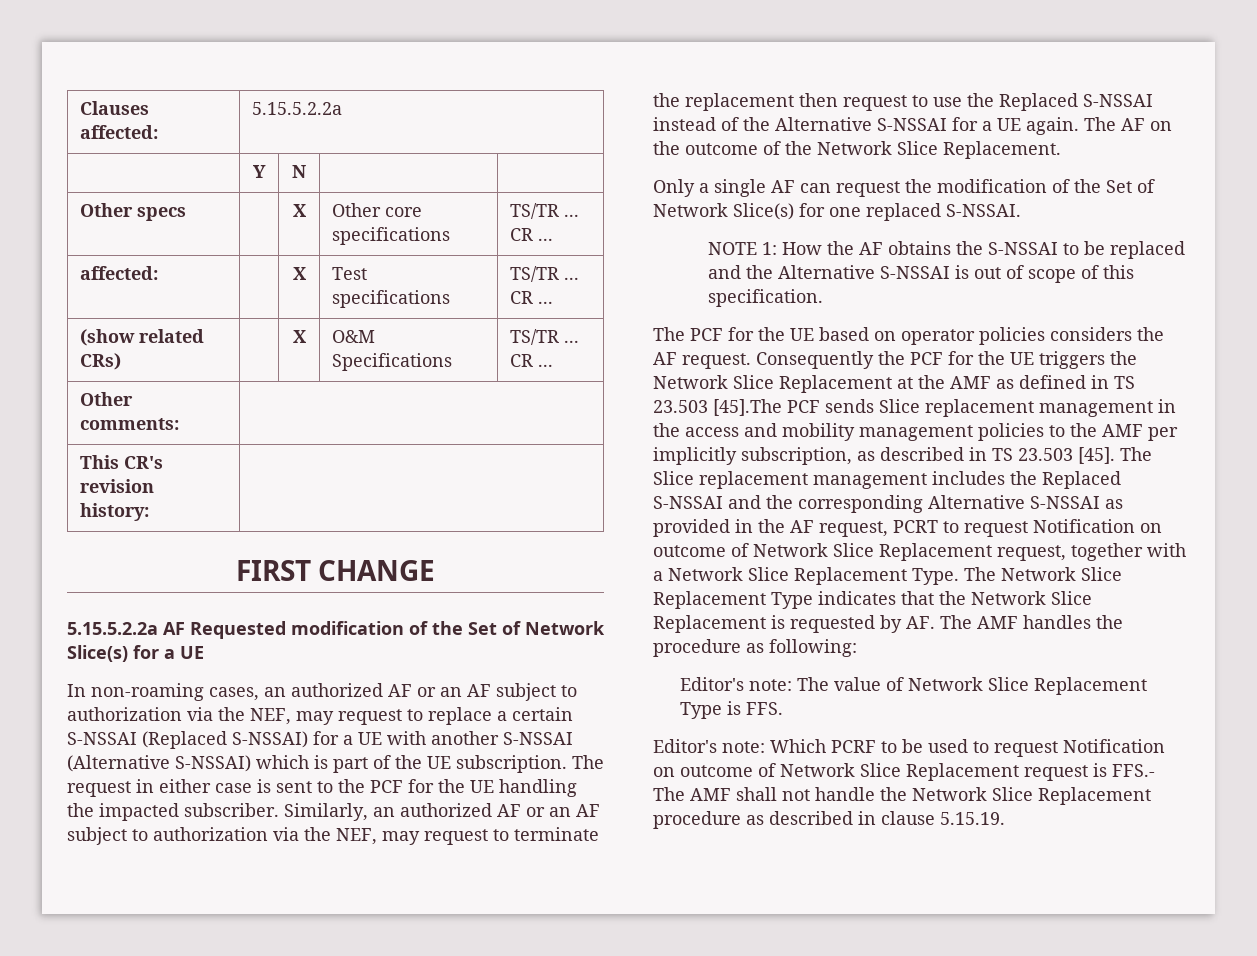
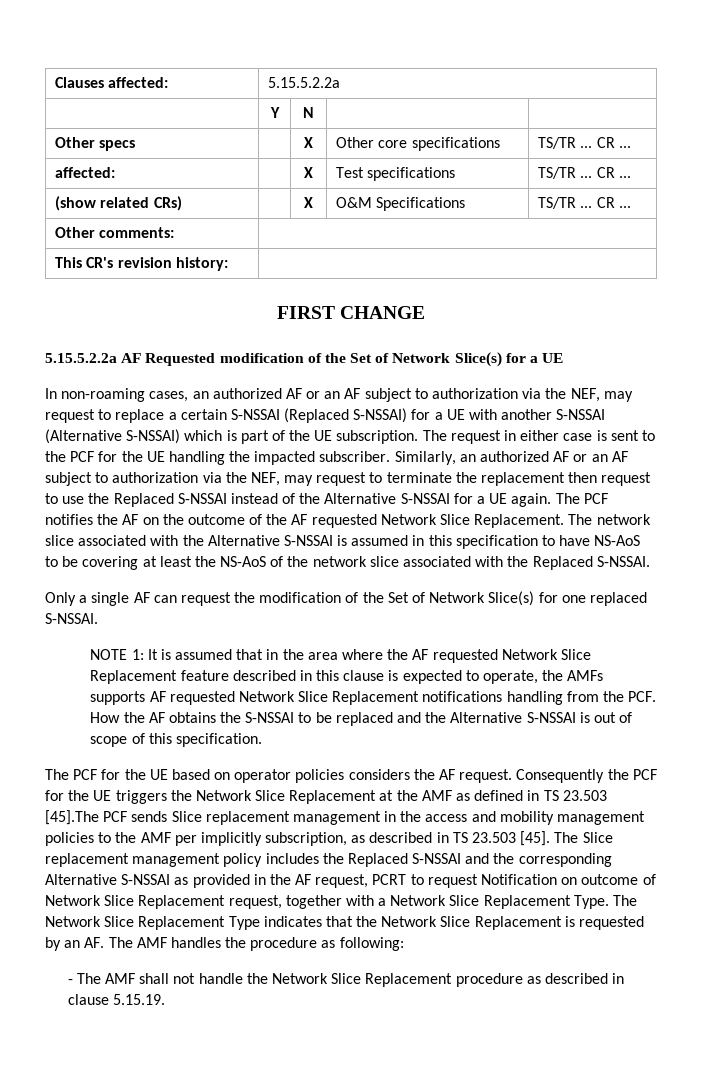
- The AF on the outcome of the Network Slice Replacement.
+ The PCF notifies the AF on the outcome of the AF requested Network Slice Replacement. The network slice associated with the Alternative S-NSSAI is assumed in this specification to have NS-AoS to be covering at least the NS-AoS of the network slice associated with the Replaced S-NSSAI.
- NOTE 1: How the AF obtains the S-NSSAI to be replaced and the Alternative S-NSSAI is out of scope of this specification.
+ NOTE 1: It is assumed that in the area where the AF requested Network Slice Replacement feature described in this clause is expected to operate, the AMFs supports AF requested Network Slice Replacement notifications handling from the PCF. How the AF obtains the S-NSSAI to be replaced and the Alternative S-NSSAI is out of scope of this specification.
- The Slice replacement management includes the Replaced S-NSSAI and the corresponding Alternative S-NSSAI as provided in the AF request, PCRT to request Notification on outcome of Network Slice Replacement request, together with a Network Slice Replacement Type.
+ The Slice replacement management policy includes the Replaced S-NSSAI and the corresponding Alternative S-NSSAI as provided in the AF request, PCRT to request Notification on outcome of Network Slice Replacement request, together with a Network Slice Replacement Type.
- The Network Slice Replacement Type indicates that the Network Slice Replacement is requested by AF. The AMF handles the procedure as following:
+ The Network Slice Replacement Type indicates that the Network Slice Replacement is requested by an AF. The AMF handles the procedure as following:
- Editor's note: The value of Network Slice Replacement Type is FFS.
- Editor's note: Which PCRF to be used to request Notification on outcome of Network Slice Replacement request is FFS.- The AMF shall not handle the Network Slice Replacement procedure as described in clause 5.15.19.
+ - The AMF shall not handle the Network Slice Replacement procedure as described in clause 5.15.19.

